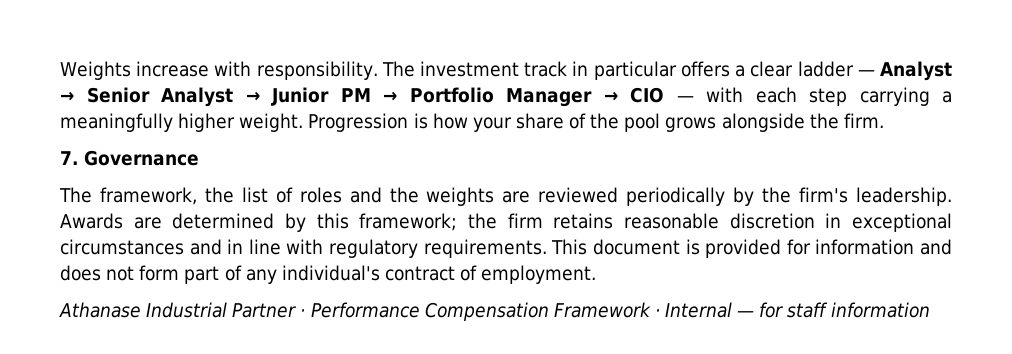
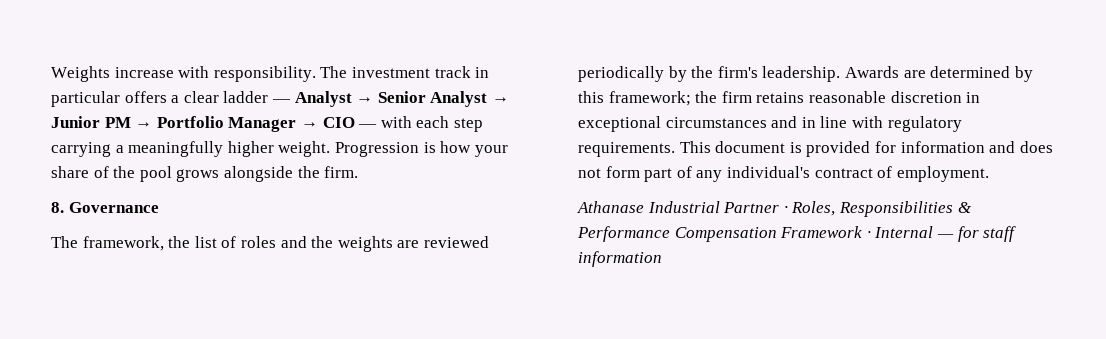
- 7. Governance
+ 8. Governance
- Athanase Industrial Partner · Performance Compensation Framework · Internal — for staff information
+ Athanase Industrial Partner · Roles, Responsibilities & Performance Compensation Framework · Internal — for staff information

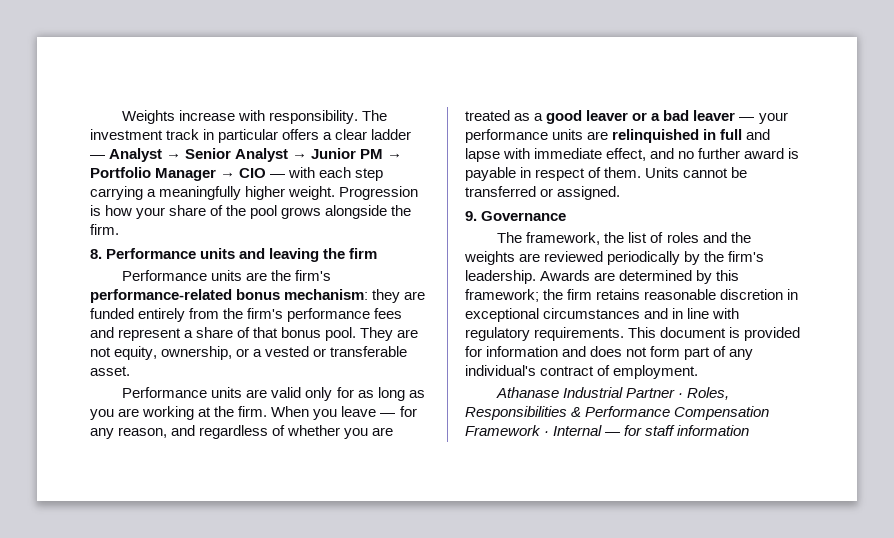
- 8. Governance
+ 8. Performance units and leaving the firm
+ Performance units are the firm's performance-related bonus mechanism: they are funded entirely from the firm's performance fees and represent a share of that bonus pool. They are not equity, ownership, or a vested or transferable asset.
+ Performance units are valid only for as long as you are working at the firm. When you leave — for any reason, and regardless of whether you are treated as a good leaver or a bad leaver — your performance units are relinquished in full and lapse with immediate effect, and no further award is payable in respect of them. Units cannot be transferred or assigned.
+ 9. Governance

